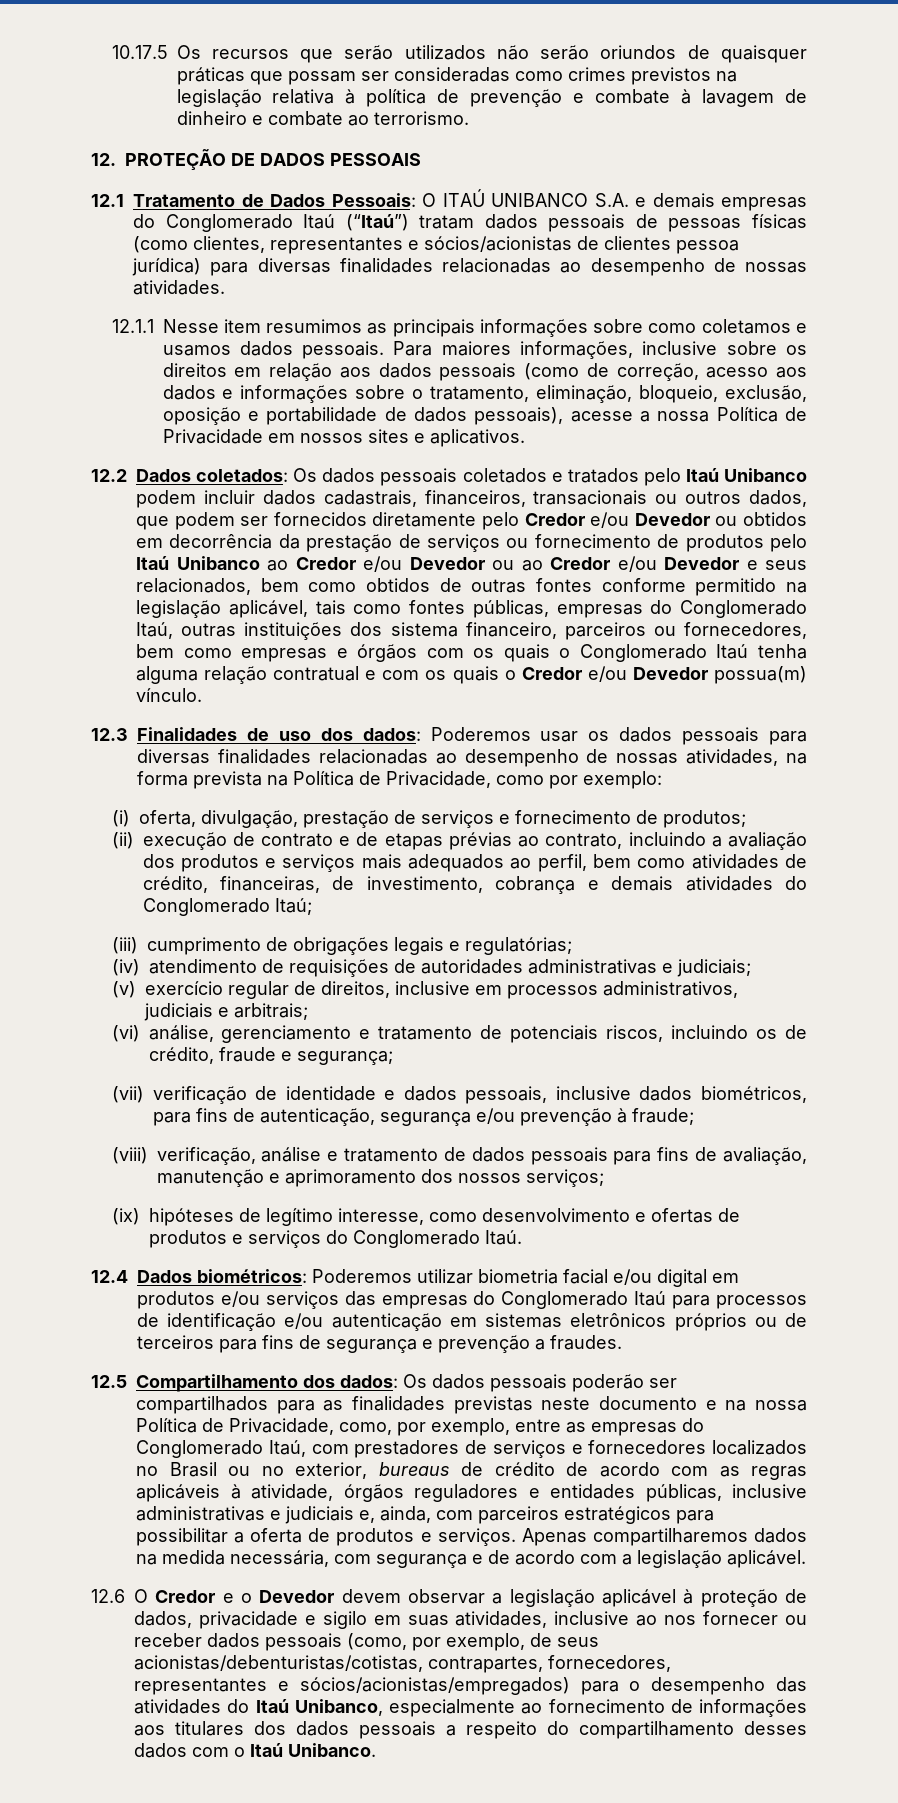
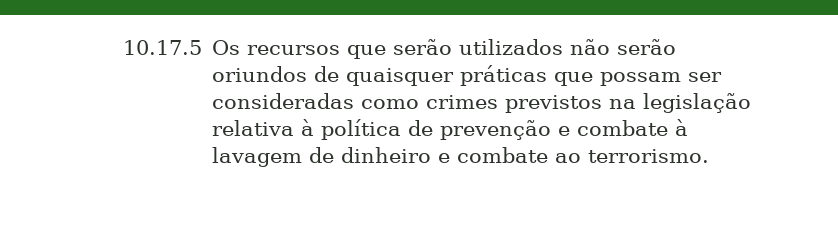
- 12. PROTEÇÃO DE DADOS PESSOAIS
- 12.1 Tratamento de Dados Pessoais: O ITAÚ UNIBANCO S.A. e demais empresas do Conglomerado Itaú (“Itaú”) tratam dados pessoais de pessoas físicas (como clientes, representantes e sócios/acionistas de clientes pessoa jurídica) para diversas finalidades relacionadas ao desempenho de nossas atividades.
- 12.1.1 Nesse item resumimos as principais informações sobre como coletamos e usamos dados pessoais. Para maiores informações, inclusive sobre os direitos em relação aos dados pessoais (como de correção, acesso aos dados e informações sobre o tratamento, eliminação, bloqueio, exclusão, oposição e portabilidade de dados pessoais), acesse a nossa Política de Privacidade em nossos sites e aplicativos.
- 12.2 Dados coletados: Os dados pessoais coletados e tratados pelo Itaú Unibanco podem incluir dados cadastrais, financeiros, transacionais ou outros dados, que podem ser fornecidos diretamente pelo Credor e/ou Devedor ou obtidos em decorrência da prestação de serviços ou fornecimento de produtos pelo Itaú Unibanco ao Credor e/ou Devedor ou ao Credor e/ou Devedor e seus relacionados, bem como obtidos de outras fontes conforme permitido na legislação aplicável, tais como fontes públicas, empresas do Conglomerado Itaú, outras instituições dos sistema financeiro, parceiros ou fornecedores, bem como empresas e órgãos com os quais o Conglomerado Itaú tenha alguma relação contratual e com os quais o Credor e/ou Devedor possua(m) vínculo.
- 12.3 Finalidades de uso dos dados: Poderemos usar os dados pessoais para diversas finalidades relacionadas ao desempenho de nossas atividades, na forma prevista na Política de Privacidade, como por exemplo:
- (i) oferta, divulgação, prestação de serviços e fornecimento de produtos;
- (ii) execução de contrato e de etapas prévias ao contrato, incluindo a avaliação dos produtos e serviços mais adequados ao perfil, bem como atividades de crédito, financeiras, de investimento, cobrança e demais atividades do Conglomerado Itaú;
- (iii) cumprimento de obrigações legais e regulatórias;
- (iv) atendimento de requisições de autoridades administrativas e judiciais;
- (v) exercício regular de direitos, inclusive em processos administrativos, judiciais e arbitrais;
- (vi) análise, gerenciamento e tratamento de potenciais riscos, incluindo os de crédito, fraude e segurança;
- (vii) verificação de identidade e dados pessoais, inclusive dados biométricos, para fins de autenticação, segurança e/ou prevenção à fraude;
- (viii) verificação, análise e tratamento de dados pessoais para fins de avaliação, manutenção e aprimoramento dos nossos serviços;
- (ix) hipóteses de legítimo interesse, como desenvolvimento e ofertas de produtos e serviços do Conglomerado Itaú.
- 12.4 Dados biométricos: Poderemos utilizar biometria facial e/ou digital em produtos e/ou serviços das empresas do Conglomerado Itaú para processos de identificação e/ou autenticação em sistemas eletrônicos próprios ou de terceiros para fins de segurança e prevenção a fraudes.
- 12.5 Compartilhamento dos dados: Os dados pessoais poderão ser compartilhados para as finalidades previstas neste documento e na nossa Política de Privacidade, como, por exemplo, entre as empresas do Conglomerado Itaú, com prestadores de serviços e fornecedores localizados no Brasil ou no exterior, bureaus de crédito de acordo com as regras aplicáveis à atividade, órgãos reguladores e entidades públicas, inclusive administrativas e judiciais e, ainda, com parceiros estratégicos para possibilitar a oferta de produtos e serviços. Apenas compartilharemos dados na medida necessária, com segurança e de acordo com a legislação aplicável.
- 12.6 O Credor e o Devedor devem observar a legislação aplicável à proteção de dados, privacidade e sigilo em suas atividades, inclusive ao nos fornecer ou receber dados pessoais (como, por exemplo, de seus acionistas/debenturistas/cotistas, contrapartes, fornecedores, representantes e sócios/acionistas/empregados) para o desempenho das atividades do Itaú Unibanco, especialmente ao fornecimento de informações aos titulares dos dados pessoais a respeito do compartilhamento desses dados com o Itaú Unibanco.

